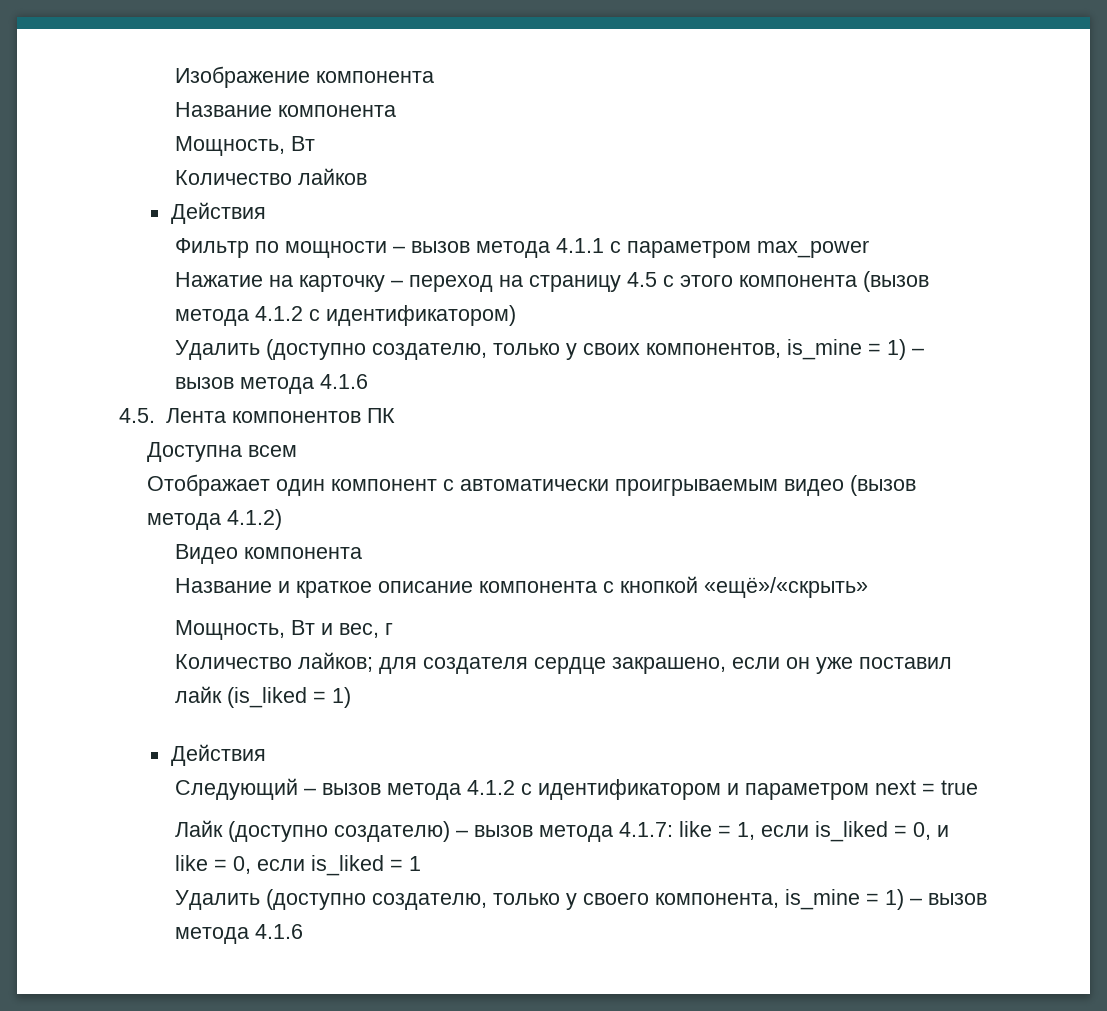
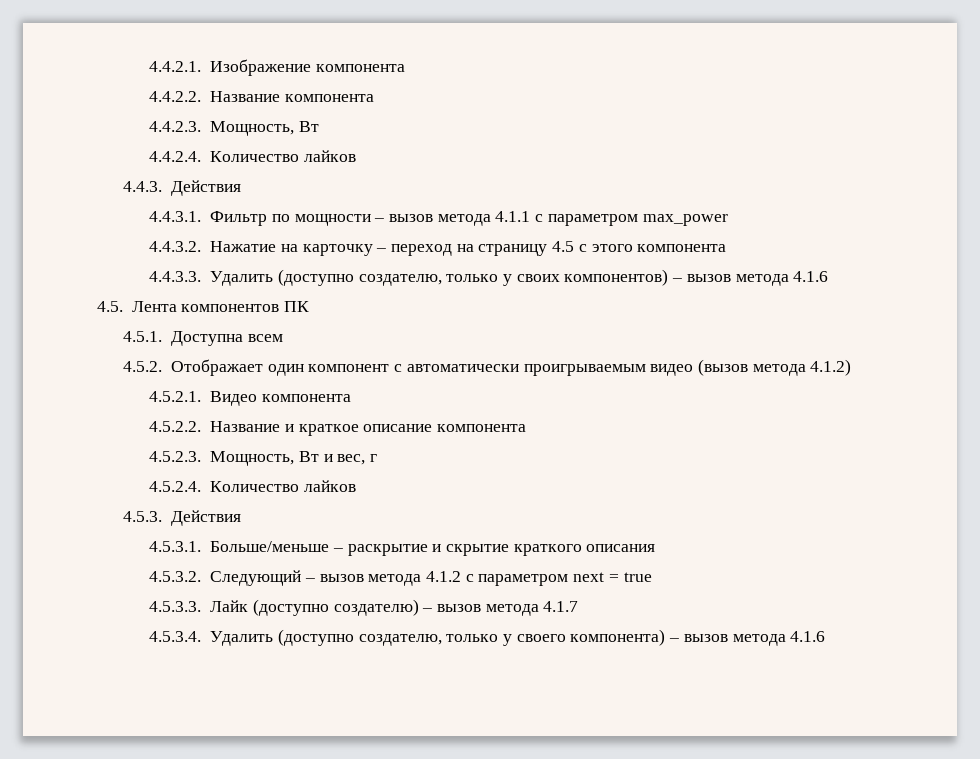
- Изображение компонента
+ 4.4.2.1. Изображение компонента
- Название компонента
- Мощность, Вт
+ 4.4.2.2. Название компонента
+ 4.4.2.3. Мощность, Вт
- Количество лайков
- Действия
- Фильтр по мощности – вызов метода 4.1.1 с параметром max_power
+ 4.4.2.4. Количество лайков
+ 4.4.3. Действия
+ 4.4.3.1. Фильтр по мощности – вызов метода 4.1.1 с параметром max_power
- Нажатие на карточку – переход на страницу 4.5 с этого компонента (вызов метода 4.1.2 с идентификатором)
- Удалить (доступно создателю, только у своих компонентов, is_mine = 1) – вызов метода 4.1.6
+ 4.4.3.2. Нажатие на карточку – переход на страницу 4.5 с этого компонента
+ 4.4.3.3. Удалить (доступно создателю, только у своих компонентов) – вызов метода 4.1.6
- Доступна всем
+ 4.5.1. Доступна всем
- Отображает один компонент с автоматически проигрываемым видео (вызов метода 4.1.2)
+ 4.5.2. Отображает один компонент с автоматически проигрываемым видео (вызов метода 4.1.2)
- Видео компонента
+ 4.5.2.1. Видео компонента
- Название и краткое описание компонента с кнопкой «ещё»/«скрыть»
- Мощность, Вт и вес, г
+ 4.5.2.2. Название и краткое описание компонента
+ 4.5.2.3. Мощность, Вт и вес, г
- Количество лайков; для создателя сердце закрашено, если он уже поставил лайк (is_liked = 1)
- Действия
- Следующий – вызов метода 4.1.2 с идентификатором и параметром next = true
+ 4.5.2.4. Количество лайков
+ 4.5.3. Действия
+ 4.5.3.1. Больше/меньше – раскрытие и скрытие краткого описания
+ 4.5.3.2. Следующий – вызов метода 4.1.2 с параметром next = true
- Лайк (доступно создателю) – вызов метода 4.1.7: like = 1, если is_liked = 0, и like = 0, если is_liked = 1
- Удалить (доступно создателю, только у своего компонента, is_mine = 1) – вызов метода 4.1.6
+ 4.5.3.3. Лайк (доступно создателю) – вызов метода 4.1.7
+ 4.5.3.4. Удалить (доступно создателю, только у своего компонента) – вызов метода 4.1.6

